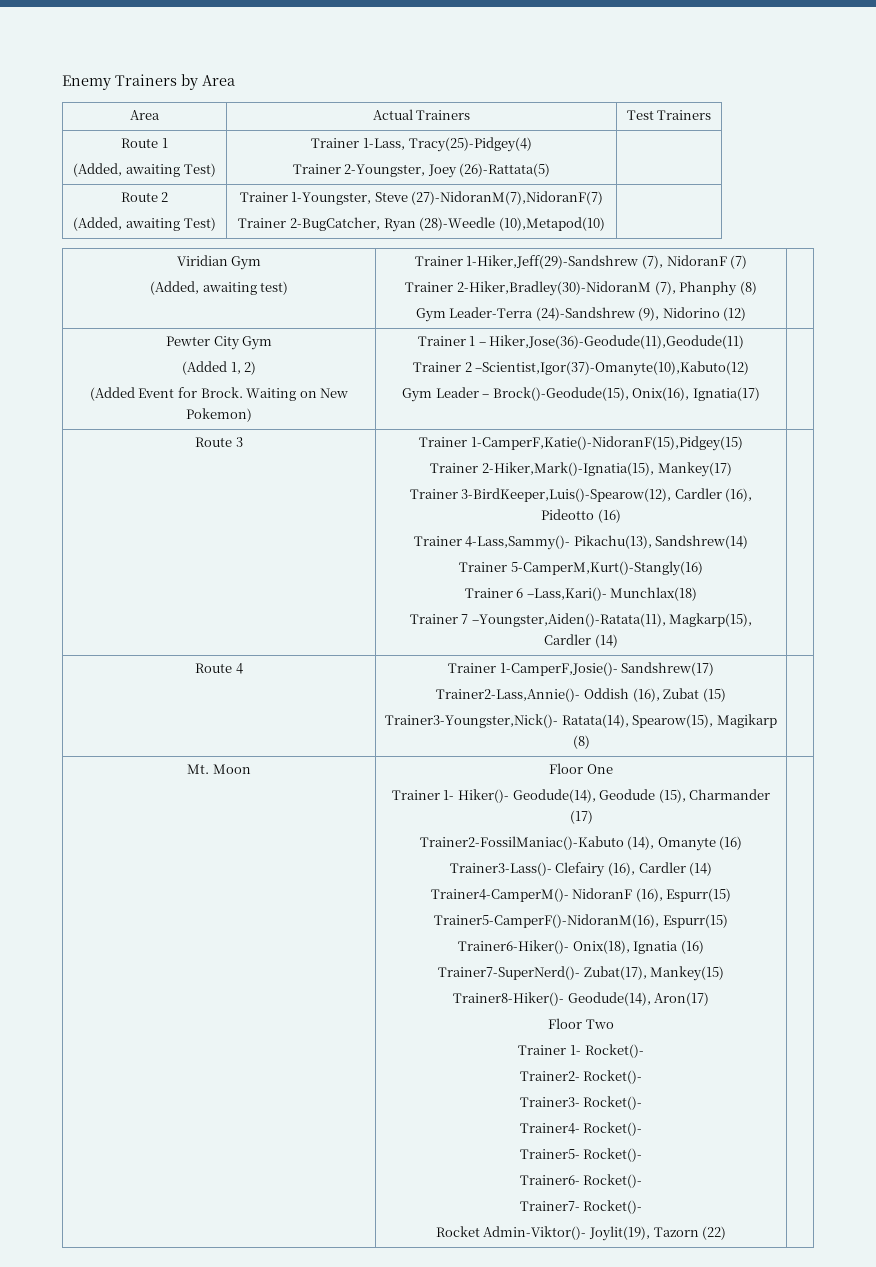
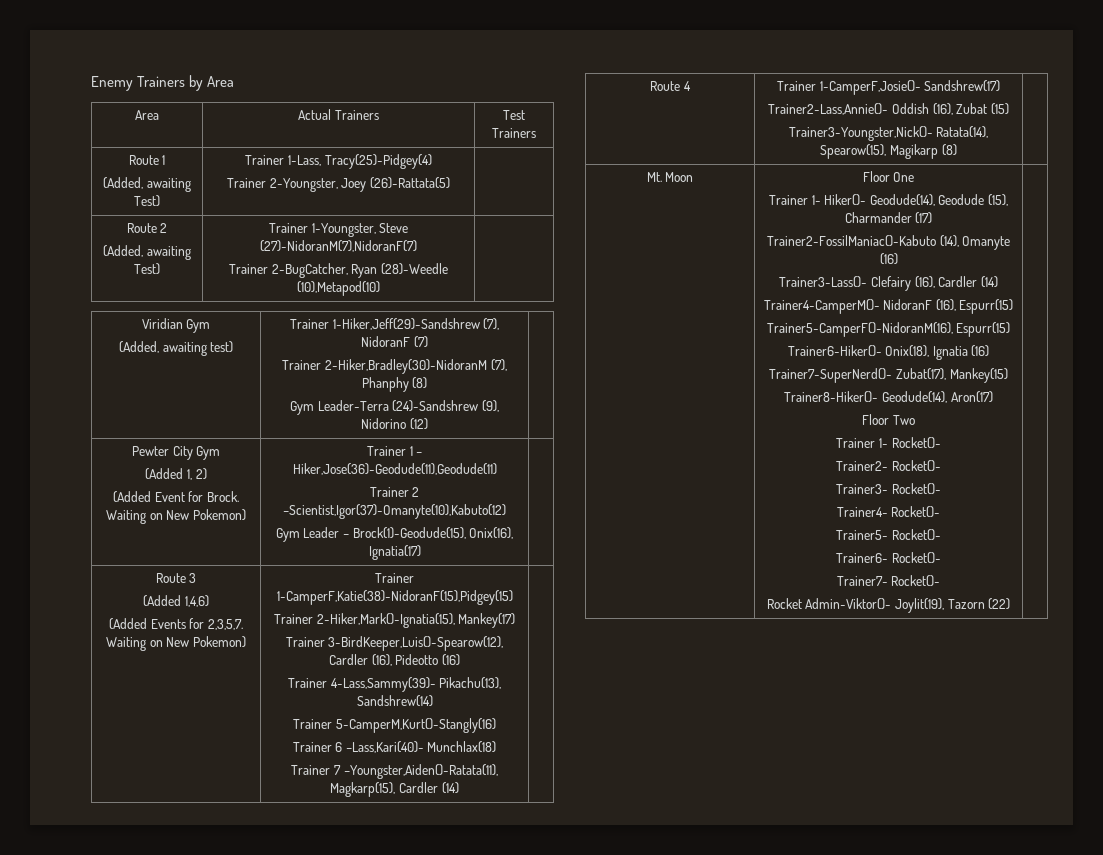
  Pewter City Gym
  (Added 1, 2)
  (Added Event for Brock. Waiting on New Pokemon) | Trainer 1 – Hiker,Jose(36)-Geodude(11),Geodude(11)
  Trainer 2 –Scientist,Igor(37)-Omanyte(10),Kabuto(12)
- Gym Leader – Brock()-Geodude(15), Onix(16), Ignatia(17) |
+ Gym Leader – Brock(1)-Geodude(15), Onix(16), Ignatia(17) |
- Route 3 | Trainer 1-CamperF,Katie()-NidoranF(15),Pidgey(15)
+ Route 3
+ (Added 1,4,6)
+ (Added Events for 2,3,5,7. Waiting on New Pokemon) | Trainer 1-CamperF,Katie(38)-NidoranF(15),Pidgey(15)
  Trainer 2-Hiker,Mark()-Ignatia(15), Mankey(17)
  Trainer 3-BirdKeeper,Luis()-Spearow(12), Cardler (16), Pideotto (16)
- Trainer 4-Lass,Sammy()- Pikachu(13), Sandshrew(14)
+ Trainer 4-Lass,Sammy(39)- Pikachu(13), Sandshrew(14)
  Trainer 5-CamperM,Kurt()-Stangly(16)
- Trainer 6 –Lass,Kari()- Munchlax(18)
+ Trainer 6 –Lass,Kari(40)- Munchlax(18)

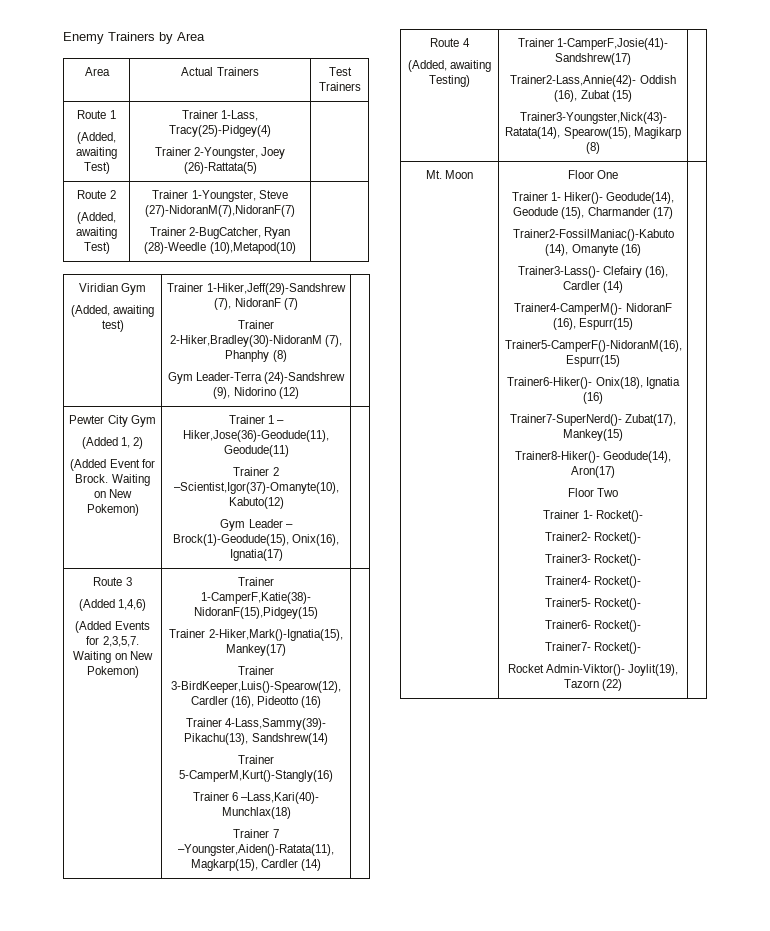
- Route 4 | Trainer 1-CamperF,Josie()- Sandshrew(17)
- Trainer2-Lass,Annie()- Oddish (16), Zubat (15)
- Trainer3-Youngster,Nick()- Ratata(14), Spearow(15), Magikarp (8) |
+ Route 4
+ (Added, awaiting Testing) | Trainer 1-CamperF,Josie(41)- Sandshrew(17)
+ Trainer2-Lass,Annie(42)- Oddish (16), Zubat (15)
+ Trainer3-Youngster,Nick(43)- Ratata(14), Spearow(15), Magikarp (8) |

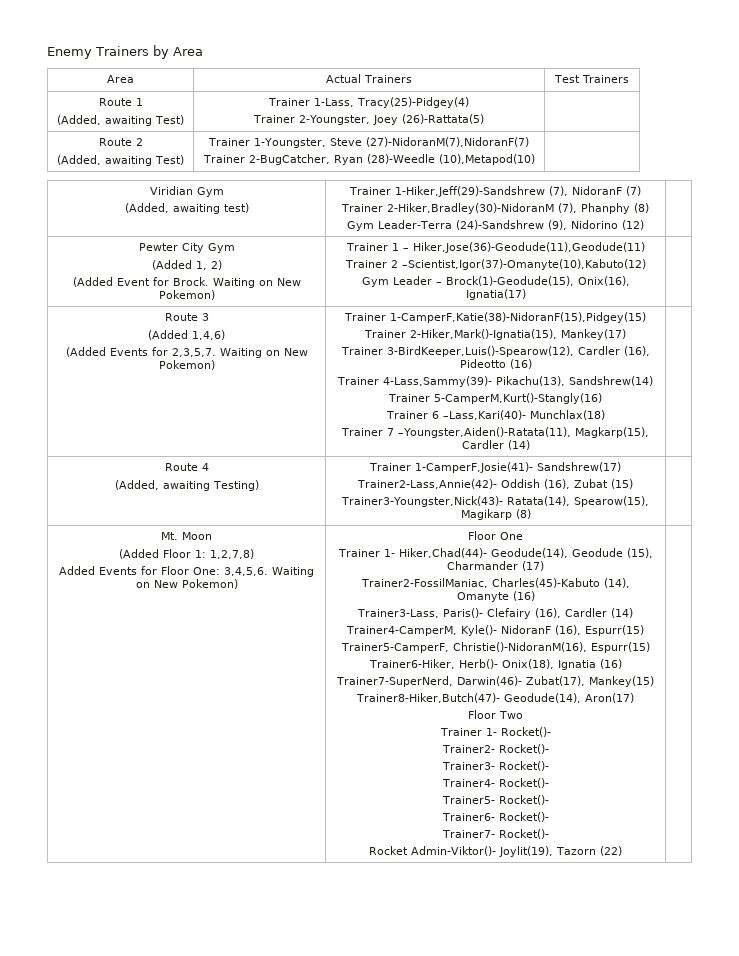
+ (Added Floor 1: 1,2,7,8)
+ Added Events for Floor One: 3,4,5,6. Waiting on New Pokemon)
- Trainer 1- Hiker()- Geodude(14), Geodude (15), Charmander (17)
+ Trainer 1- Hiker,Chad(44)- Geodude(14), Geodude (15), Charmander (17)
- Trainer2-FossilManiac()-Kabuto (14), Omanyte (16)
+ Trainer2-FossilManiac, Charles(45)-Kabuto (14), Omanyte (16)
- Trainer3-Lass()- Clefairy (16), Cardler (14)
+ Trainer3-Lass, Paris()- Clefairy (16), Cardler (14)
- Trainer4-CamperM()- NidoranF (16), Espurr(15)
+ Trainer4-CamperM, Kyle()- NidoranF (16), Espurr(15)
- Trainer5-CamperF()-NidoranM(16), Espurr(15)
- Trainer6-Hiker()- Onix(18), Ignatia (16)
+ Trainer5-CamperF, Christie()-NidoranM(16), Espurr(15)
+ Trainer6-Hiker, Herb()- Onix(18), Ignatia (16)
- Trainer7-SuperNerd()- Zubat(17), Mankey(15)
+ Trainer7-SuperNerd, Darwin(46)- Zubat(17), Mankey(15)
- Trainer8-Hiker()- Geodude(14), Aron(17)
+ Trainer8-Hiker,Butch(47)- Geodude(14), Aron(17)

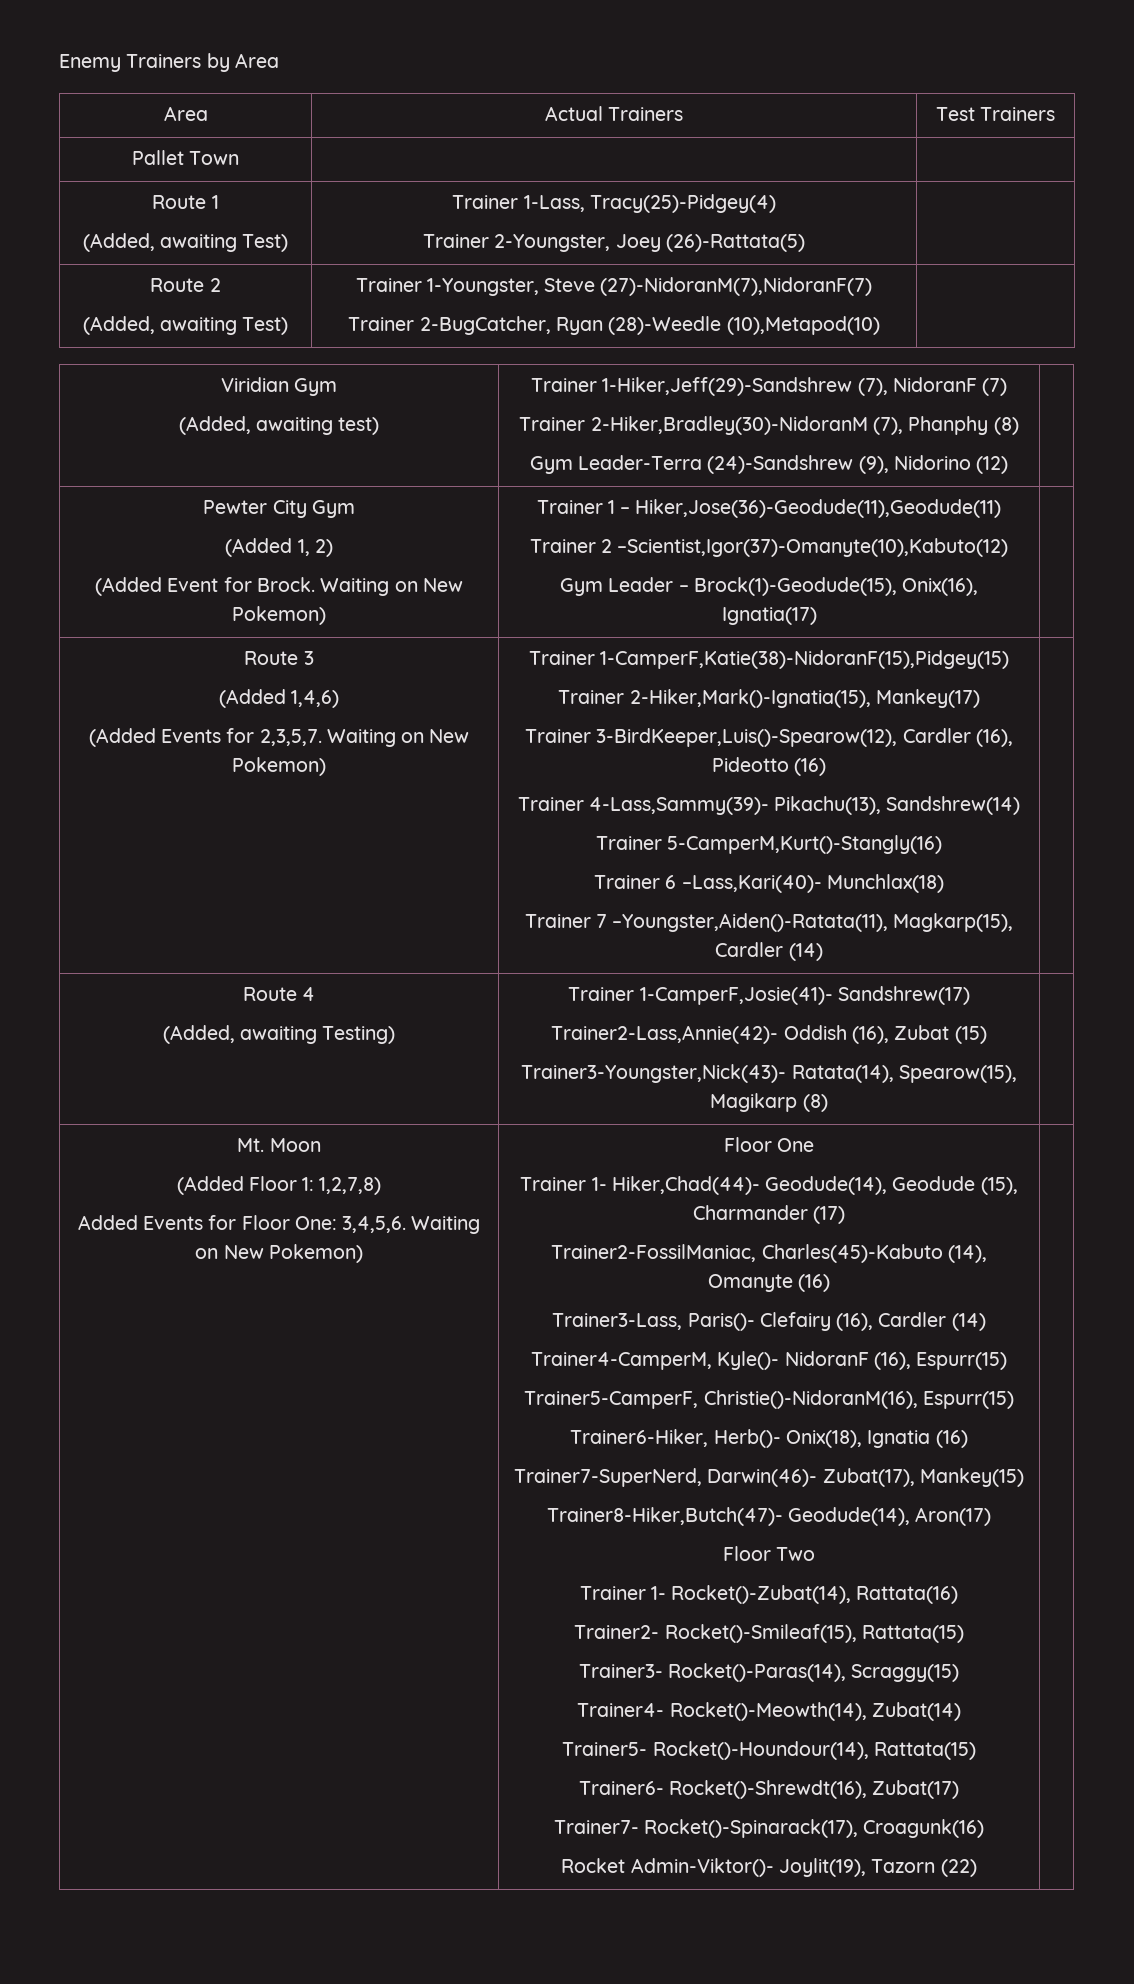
+ Pallet Town | |
- Trainer 1- Rocket()-
+ Trainer 1- Rocket()-Zubat(14), Rattata(16)
- Trainer2- Rocket()-
+ Trainer2- Rocket()-Smileaf(15), Rattata(15)
- Trainer3- Rocket()-
+ Trainer3- Rocket()-Paras(14), Scraggy(15)
- Trainer4- Rocket()-
+ Trainer4- Rocket()-Meowth(14), Zubat(14)
- Trainer5- Rocket()-
+ Trainer5- Rocket()-Houndour(14), Rattata(15)
- Trainer6- Rocket()-
+ Trainer6- Rocket()-Shrewdt(16), Zubat(17)
- Trainer7- Rocket()-
+ Trainer7- Rocket()-Spinarack(17), Croagunk(16)

